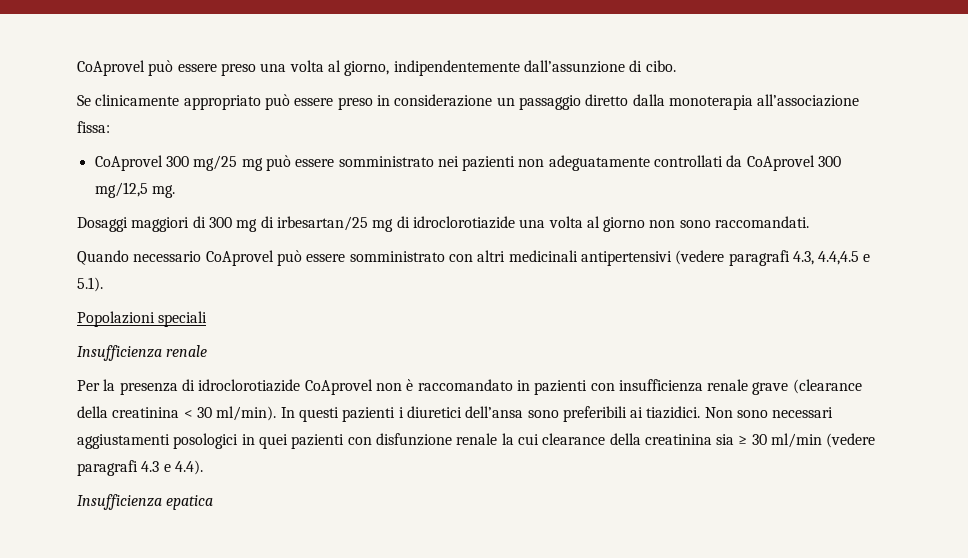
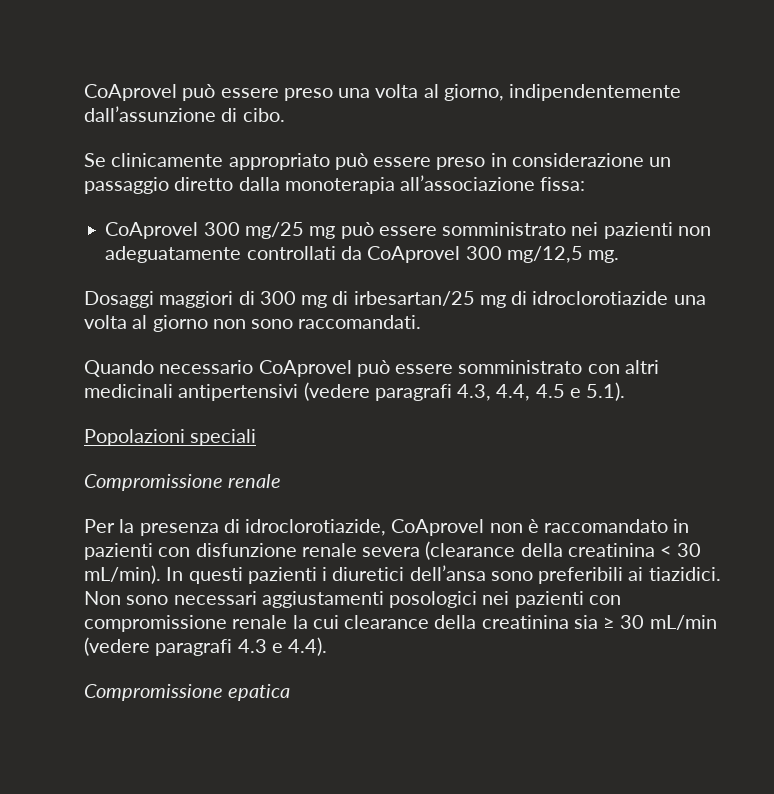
- Quando necessario CoAprovel può essere somministrato con altri medicinali antipertensivi (vedere paragrafi 4.3, 4.4,4.5 e 5.1).
+ Quando necessario CoAprovel può essere somministrato con altri medicinali antipertensivi (vedere paragrafi 4.3, 4.4, 4.5 e 5.1).
- Insufficienza renale
+ Compromissione renale
- Per la presenza di idroclorotiazide CoAprovel non è raccomandato in pazienti con insufficienza renale grave (clearance della creatinina < 30 ml/min).
+ Per la presenza di idroclorotiazide, CoAprovel non è raccomandato in pazienti con disfunzione renale severa (clearance della creatinina < 30 mL/min).
- Non sono necessari aggiustamenti posologici in quei pazienti con disfunzione renale la cui clearance della creatinina sia ≥ 30 ml/min (vedere paragrafi 4.3 e 4.4).
+ Non sono necessari aggiustamenti posologici nei pazienti con compromissione renale la cui clearance della creatinina sia ≥ 30 mL/min (vedere paragrafi 4.3 e 4.4).
- Insufficienza epatica
+ Compromissione epatica

